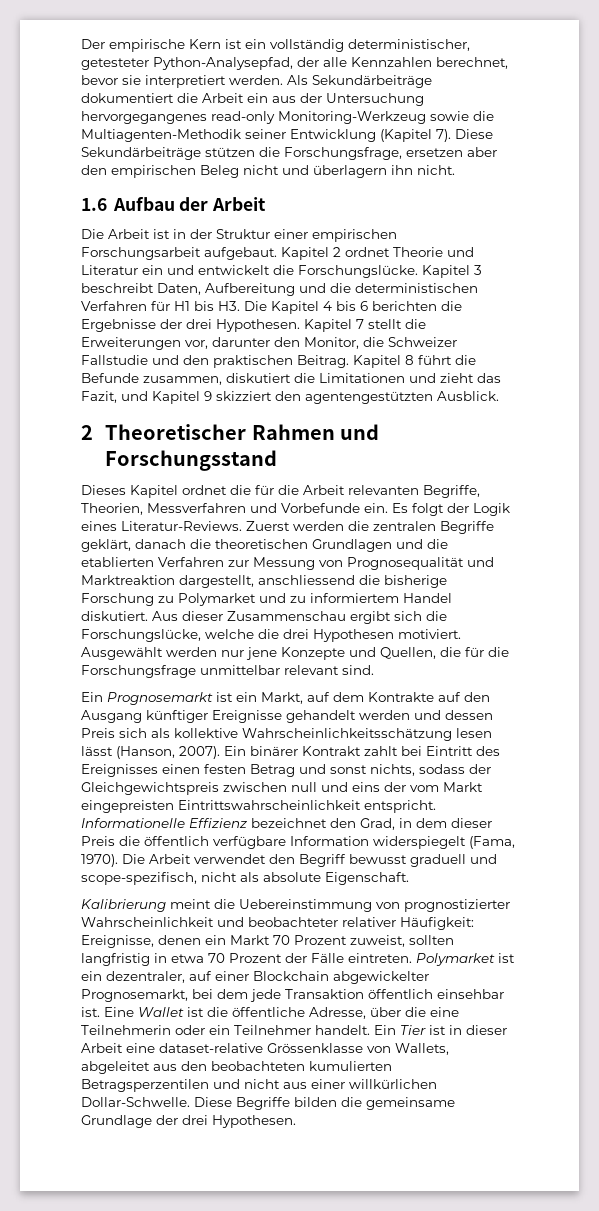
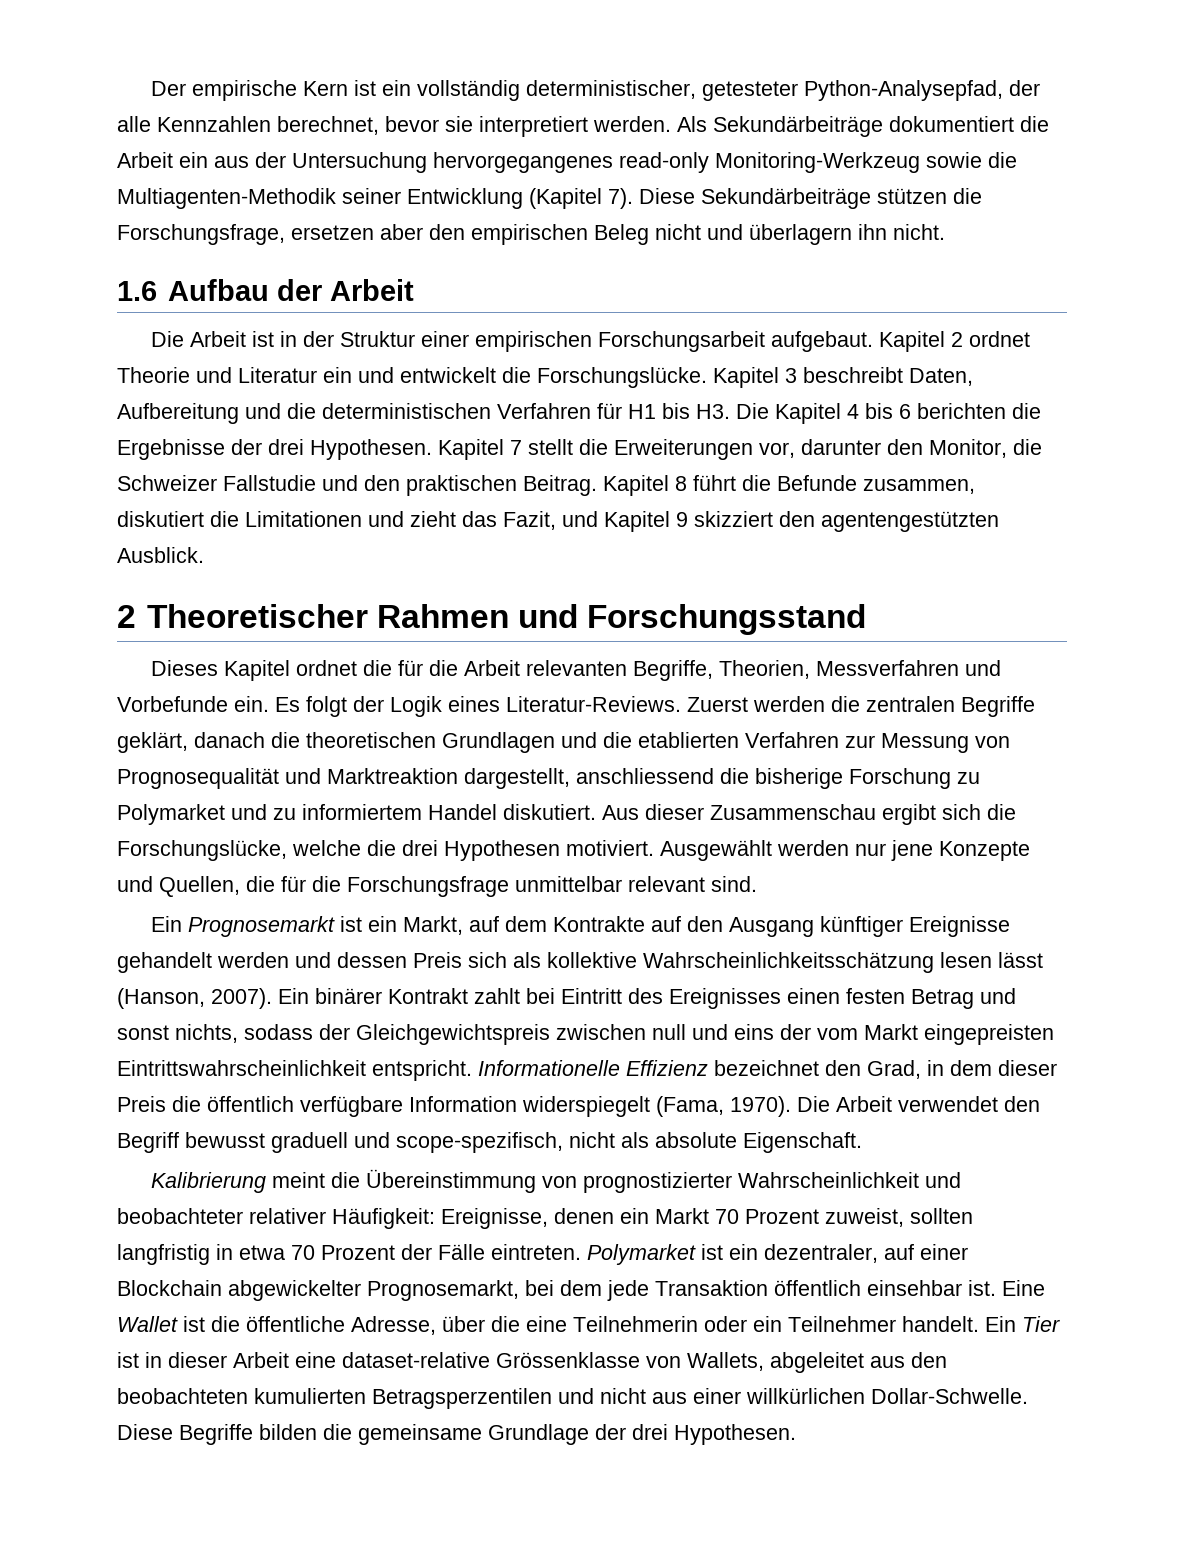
- Kalibrierung meint die Uebereinstimmung von prognostizierter Wahrscheinlichkeit und beobachteter relativer Häufigkeit: Ereignisse, denen ein Markt 70 Prozent zuweist, sollten langfristig in etwa 70 Prozent der Fälle eintreten.
+ Kalibrierung meint die Übereinstimmung von prognostizierter Wahrscheinlichkeit und beobachteter relativer Häufigkeit: Ereignisse, denen ein Markt 70 Prozent zuweist, sollten langfristig in etwa 70 Prozent der Fälle eintreten.

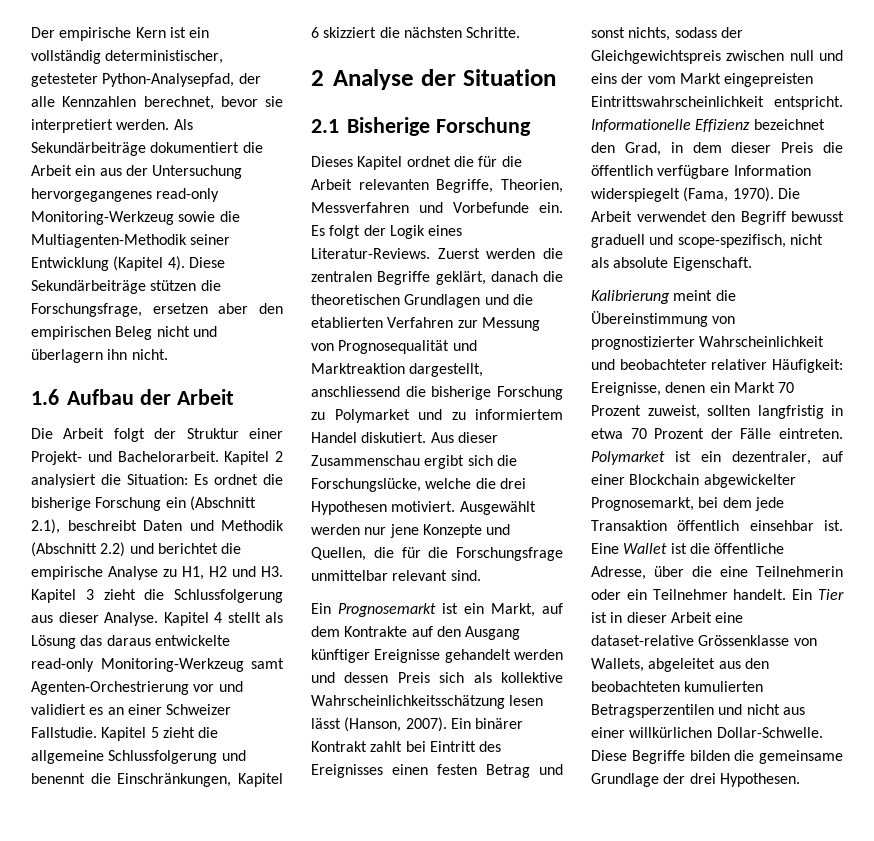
- Als Sekundärbeiträge dokumentiert die Arbeit ein aus der Untersuchung hervorgegangenes read-only Monitoring-Werkzeug sowie die Multiagenten-Methodik seiner Entwicklung (Kapitel 7).
+ Als Sekundärbeiträge dokumentiert die Arbeit ein aus der Untersuchung hervorgegangenes read-only Monitoring-Werkzeug sowie die Multiagenten-Methodik seiner Entwicklung (Kapitel 4).
- Die Arbeit ist in der Struktur einer empirischen Forschungsarbeit aufgebaut. Kapitel 2 ordnet Theorie und Literatur ein und entwickelt die Forschungslücke. Kapitel 3 beschreibt Daten, Aufbereitung und die deterministischen Verfahren für H1 bis H3. Die Kapitel 4 bis 6 berichten die Ergebnisse der drei Hypothesen. Kapitel 7 stellt die Erweiterungen vor, darunter den Monitor, die Schweizer Fallstudie und den praktischen Beitrag. Kapitel 8 führt die Befunde zusammen, diskutiert die Limitationen und zieht das Fazit, und Kapitel 9 skizziert den agentengestützten Ausblick.
- 2 Theoretischer Rahmen und Forschungsstand
+ Die Arbeit folgt der Struktur einer Projekt- und Bachelorarbeit. Kapitel 2 analysiert die Situation: Es ordnet die bisherige Forschung ein (Abschnitt 2.1), beschreibt Daten und Methodik (Abschnitt 2.2) und berichtet die empirische Analyse zu H1, H2 und H3. Kapitel 3 zieht die Schlussfolgerung aus dieser Analyse. Kapitel 4 stellt als Lösung das daraus entwickelte read-only Monitoring-Werkzeug samt Agenten-Orchestrierung vor und validiert es an einer Schweizer Fallstudie. Kapitel 5 zieht die allgemeine Schlussfolgerung und benennt die Einschränkungen, Kapitel 6 skizziert die nächsten Schritte.
+ 2 Analyse der Situation
+ 2.1 Bisherige Forschung

